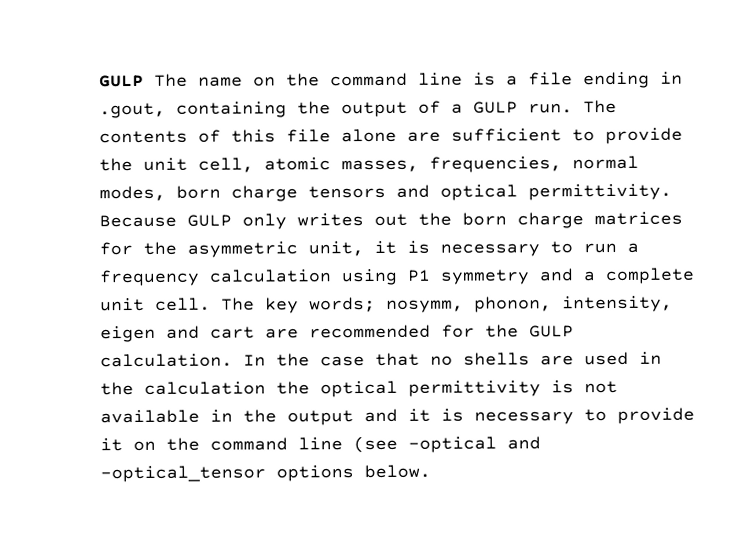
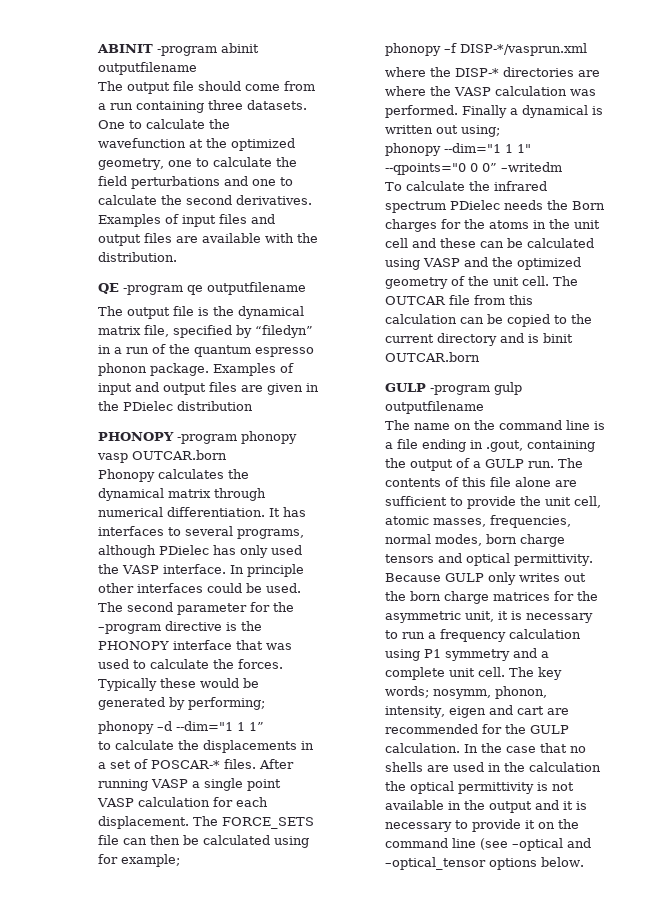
- GULP The name on the command line is a file ending in .gout, containing the output of a GULP run.
+ ABINIT -program abinit outputfilename
+ The output file should come from a run containing three datasets. One to calculate the wavefunction at the optimized geometry, one to calculate the field perturbations and one to calculate the second derivatives. Examples of input files and output files are available with the distribution.
+ QE -program qe outputfilename
+ The output file is the dynamical matrix file, specified by “filedyn” in a run of the quantum espresso phonon package. Examples of input and output files are given in the PDielec distribution
+ PHONOPY -program phonopy vasp OUTCAR.born
+ Phonopy calculates the dynamical matrix through numerical differentiation. It has interfaces to several programs, although PDielec has only used the VASP interface. In principle other interfaces could be used. The second parameter for the –program directive is the PHONOPY interface that was used to calculate the forces. Typically these would be generated by performing;
+ phonopy –d --dim="1 1 1”
+ to calculate the displacements in a set of POSCAR-* files. After running VASP a single point VASP calculation for each displacement. The FORCE_SETS file can then be calculated using for example;
+ phonopy –f DISP-*/vasprun.xml
+ where the DISP-* directories are where the VASP calculation was performed. Finally a dynamical is written out using;
+ phonopy --dim="1 1 1" --qpoints="0 0 0” –writedm
+ To calculate the infrared spectrum PDielec needs the Born charges for the atoms in the unit cell and these can be calculated using VASP and the optimized geometry of the unit cell. The OUTCAR file from this calculation can be copied to the current directory and is binit OUTCAR.born
+ GULP -program gulp outputfilename
+ The name on the command line is a file ending in .gout, containing the output of a GULP run.

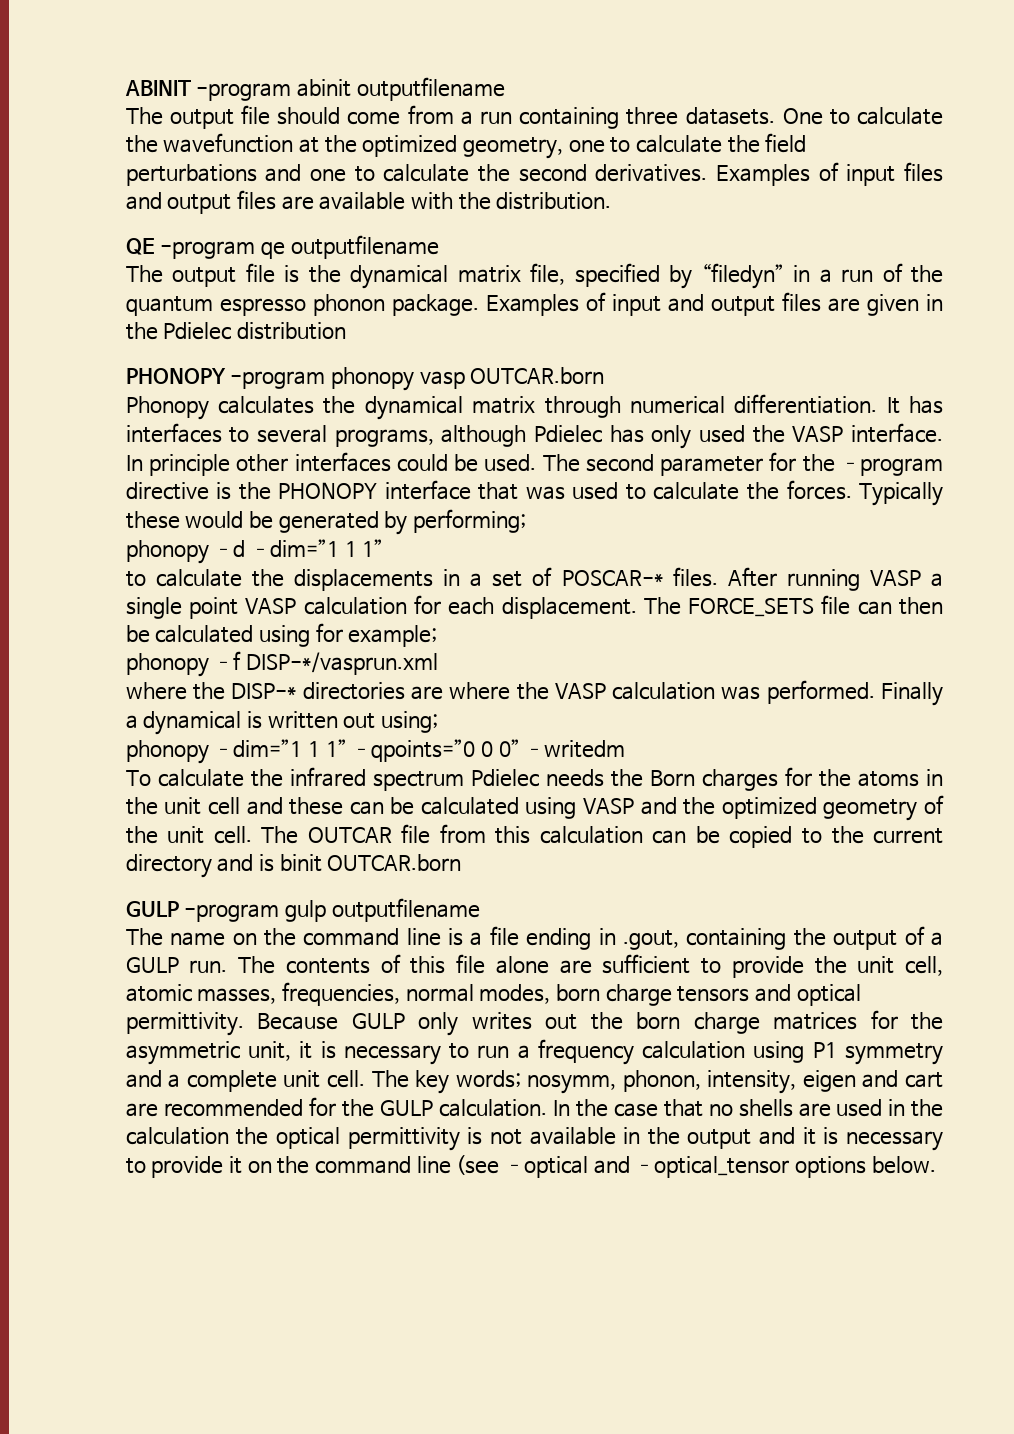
- Examples of input and output files are given in the PDielec distribution
+ Examples of input and output files are given in the Pdielec distribution
- It has interfaces to several programs, although PDielec has only used the VASP interface.
+ It has interfaces to several programs, although Pdielec has only used the VASP interface.
- phonopy –d --dim="1 1 1”
+ phonopy –d –dim=”1 1 1”
- phonopy --dim="1 1 1" --qpoints="0 0 0” –writedm
+ phonopy –dim=”1 1 1” –qpoints=”0 0 0” –writedm
- To calculate the infrared spectrum PDielec needs the Born charges for the atoms in the unit cell and these can be calculated using VASP and the optimized geometry of the unit cell.
+ To calculate the infrared spectrum Pdielec needs the Born charges for the atoms in the unit cell and these can be calculated using VASP and the optimized geometry of the unit cell.

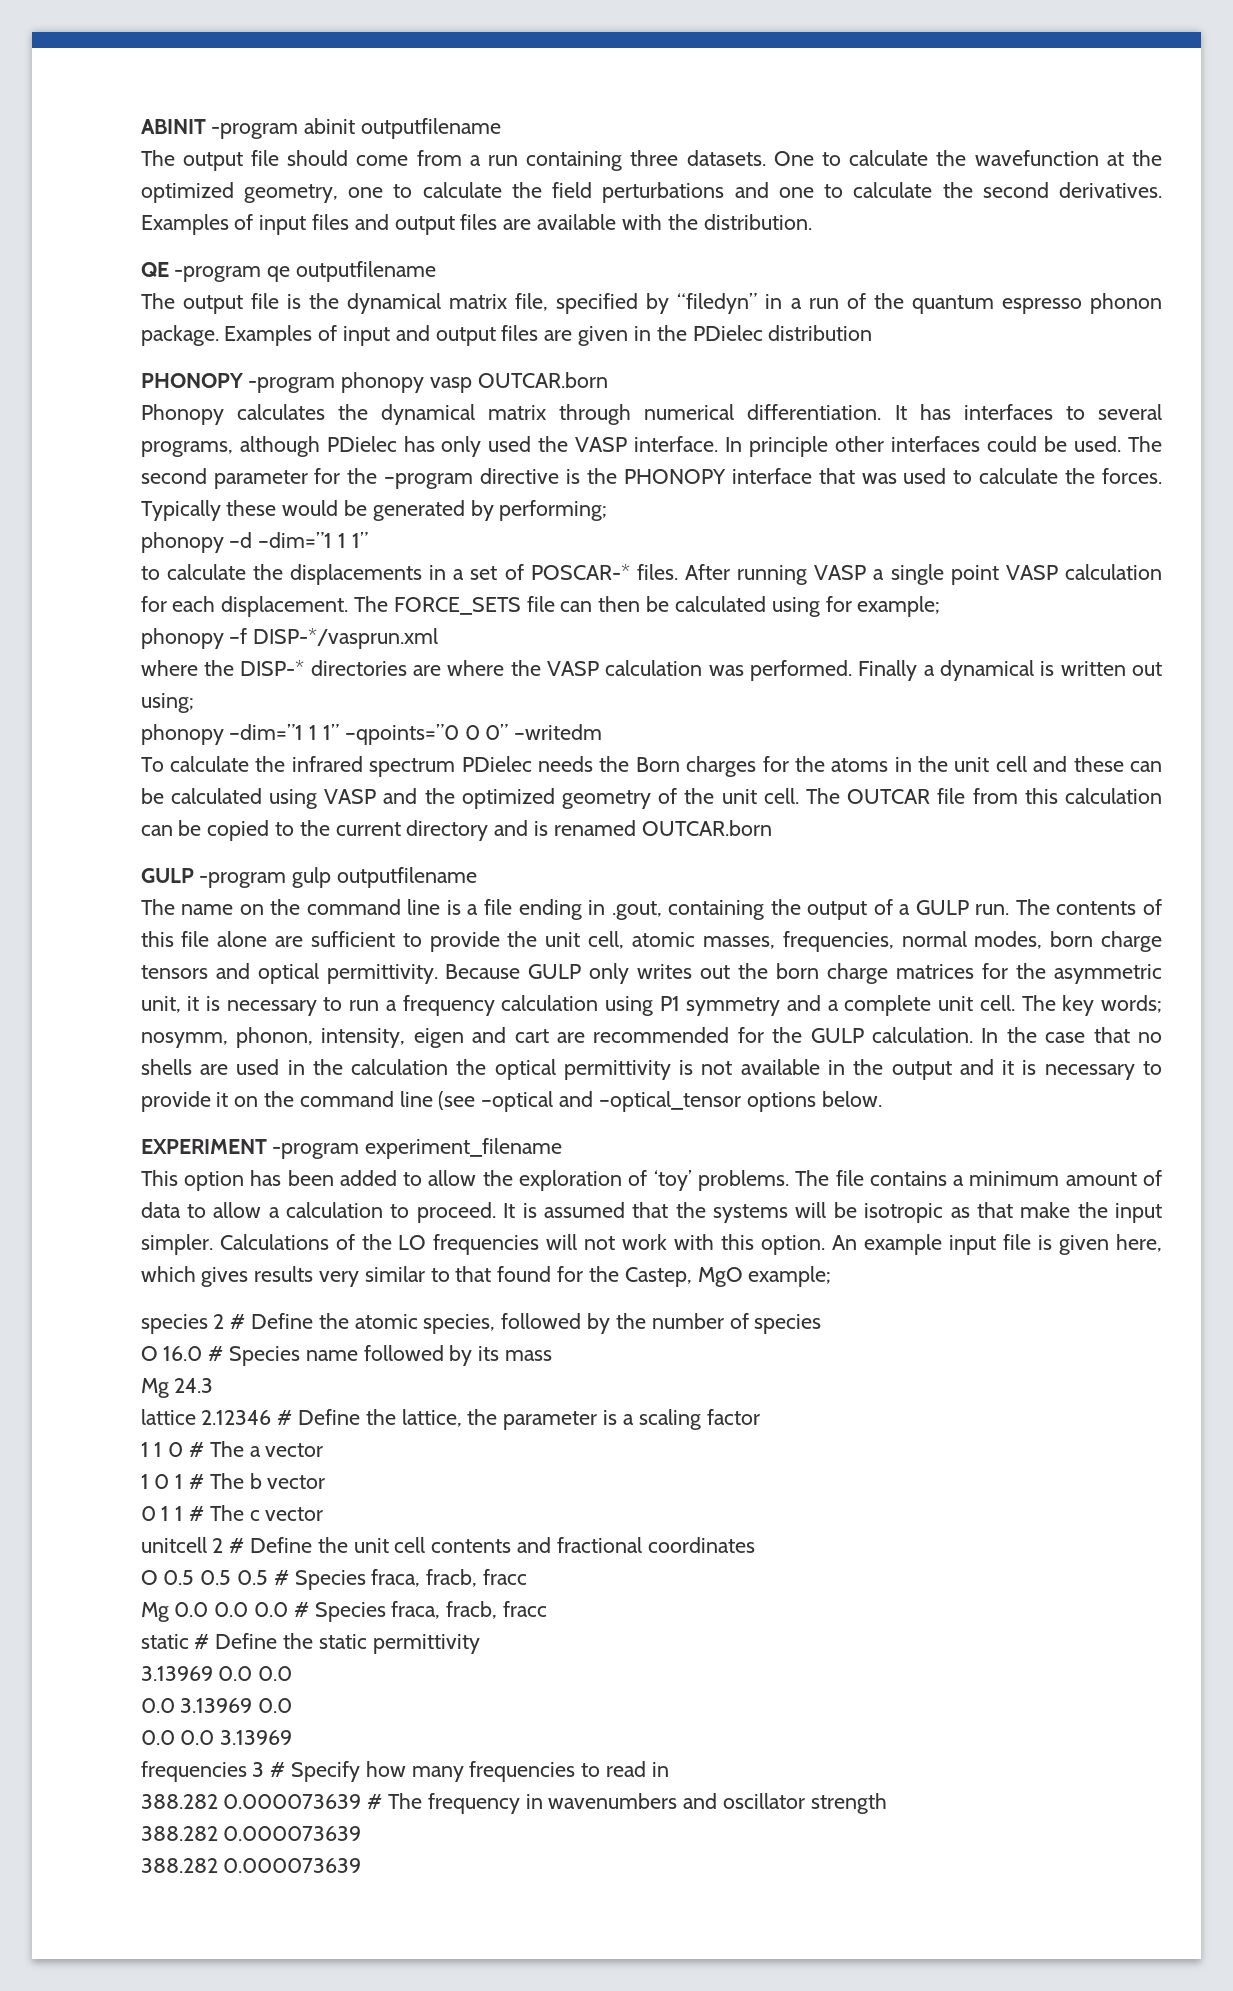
- Examples of input and output files are given in the Pdielec distribution
+ Examples of input and output files are given in the PDielec distribution
- It has interfaces to several programs, although Pdielec has only used the VASP interface.
+ It has interfaces to several programs, although PDielec has only used the VASP interface.
- To calculate the infrared spectrum Pdielec needs the Born charges for the atoms in the unit cell and these can be calculated using VASP and the optimized geometry of the unit cell.
+ To calculate the infrared spectrum PDielec needs the Born charges for the atoms in the unit cell and these can be calculated using VASP and the optimized geometry of the unit cell.
- The OUTCAR file from this calculation can be copied to the current directory and is binit OUTCAR.born
+ The OUTCAR file from this calculation can be copied to the current directory and is renamed OUTCAR.born
+ EXPERIMENT -program experiment_filename
+ This option has been added to allow the exploration of ‘toy’ problems. The file contains a minimum amount of data to allow a calculation to proceed. It is assumed that the systems will be isotropic as that make the input simpler. Calculations of the LO frequencies will not work with this option. An example input file is given here, which gives results very similar to that found for the Castep, MgO example;
+ species 2 # Define the atomic species, followed by the number of species
+ O 16.0 # Species name followed by its mass
+ Mg 24.3
+ lattice 2.12346 # Define the lattice, the parameter is a scaling factor
+ 1 1 0 # The a vector
+ 1 0 1 # The b vector
+ 0 1 1 # The c vector
+ unitcell 2 # Define the unit cell contents and fractional coordinates
+ O 0.5 0.5 0.5 # Species fraca, fracb, fracc
+ Mg 0.0 0.0 0.0 # Species fraca, fracb, fracc
+ static # Define the static permittivity
+ 3.13969 0.0 0.0
+ 0.0 3.13969 0.0
+ 0.0 0.0 3.13969
+ frequencies 3 # Specify how many frequencies to read in
+ 388.282 0.000073639 # The frequency in wavenumbers and oscillator strength
+ 388.282 0.000073639
+ 388.282 0.000073639

